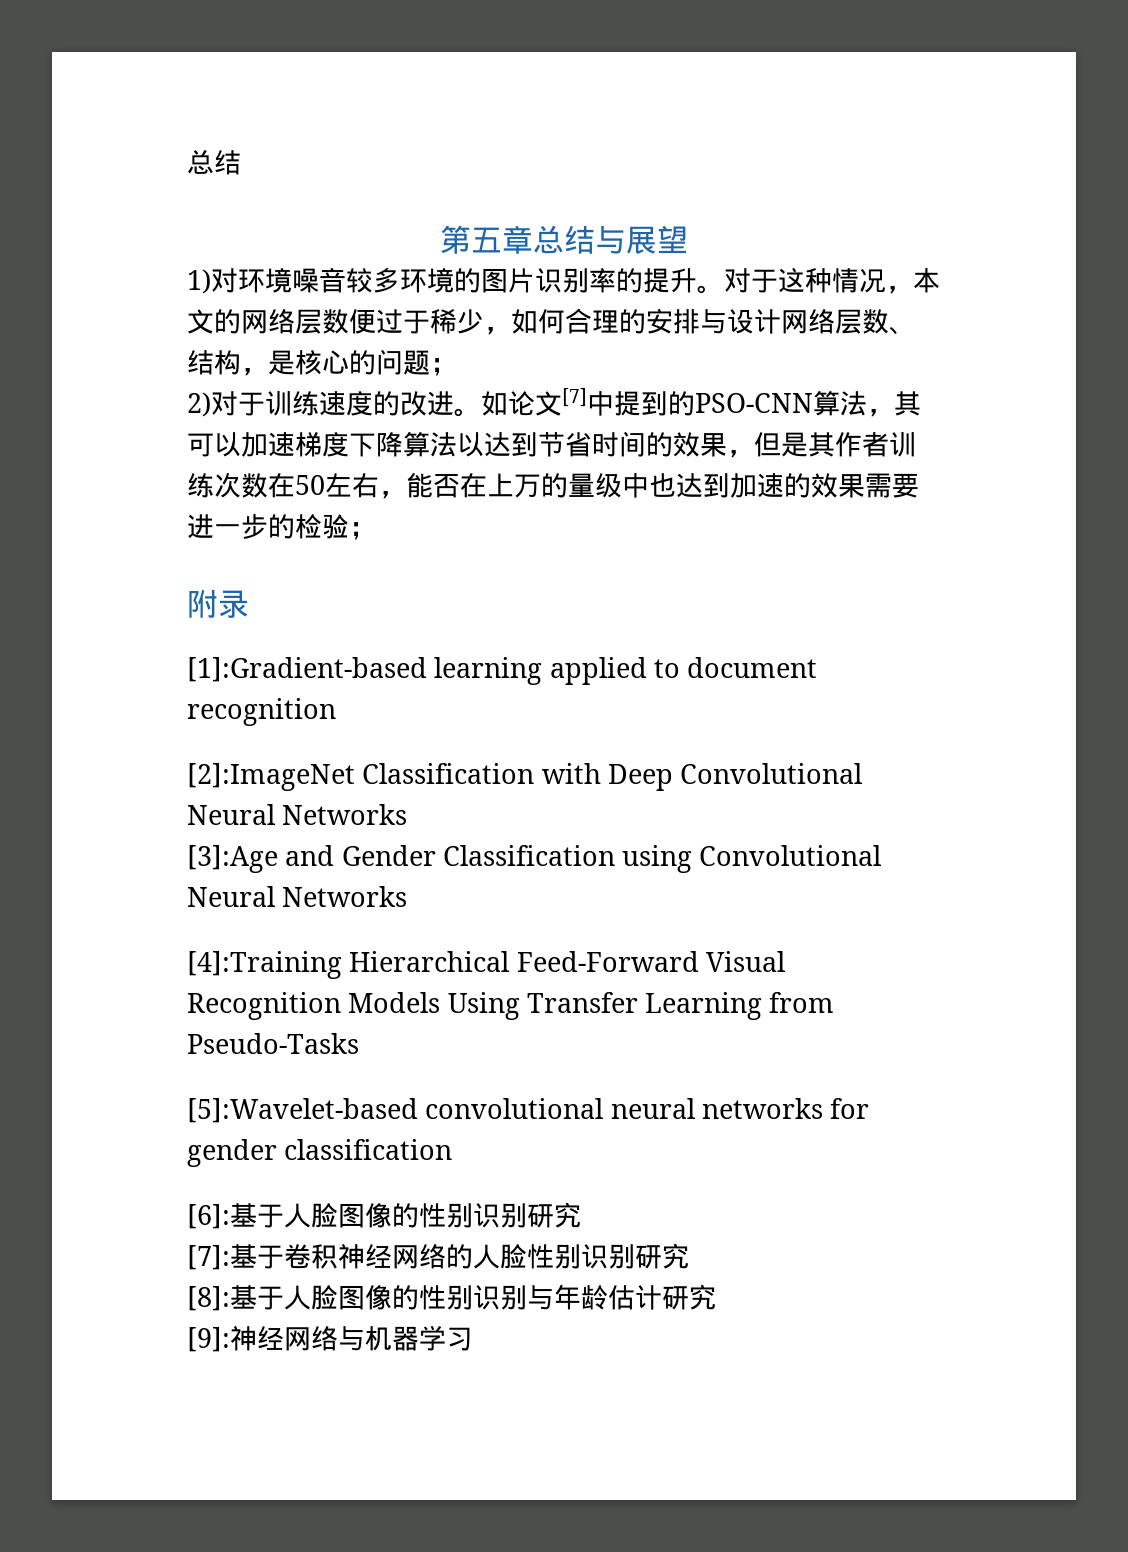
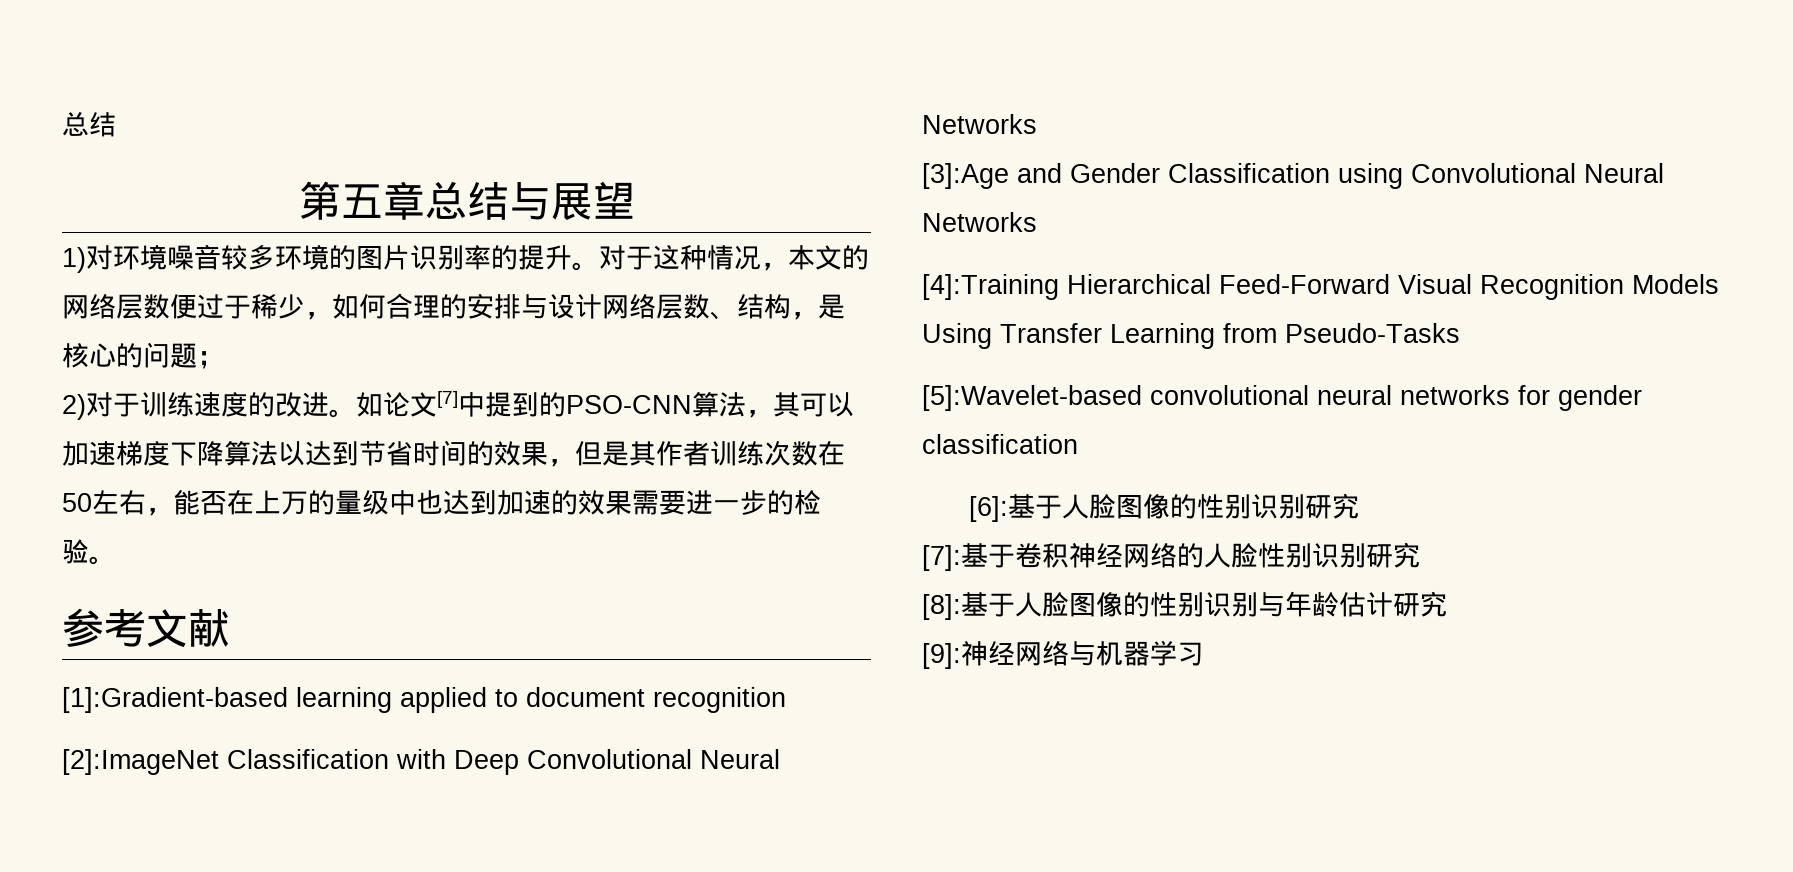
- 如论文[7]中提到的PSO-CNN算法，其可以加速梯度下降算法以达到节省时间的效果，但是其作者训练次数在50左右，能否在上万的量级中也达到加速的效果需要进一步的检验；
- 附录
+ 如论文[7]中提到的PSO-CNN算法，其可以加速梯度下降算法以达到节省时间的效果，但是其作者训练次数在50左右，能否在上万的量级中也达到加速的效果需要进一步的检验。
+ 参考文献

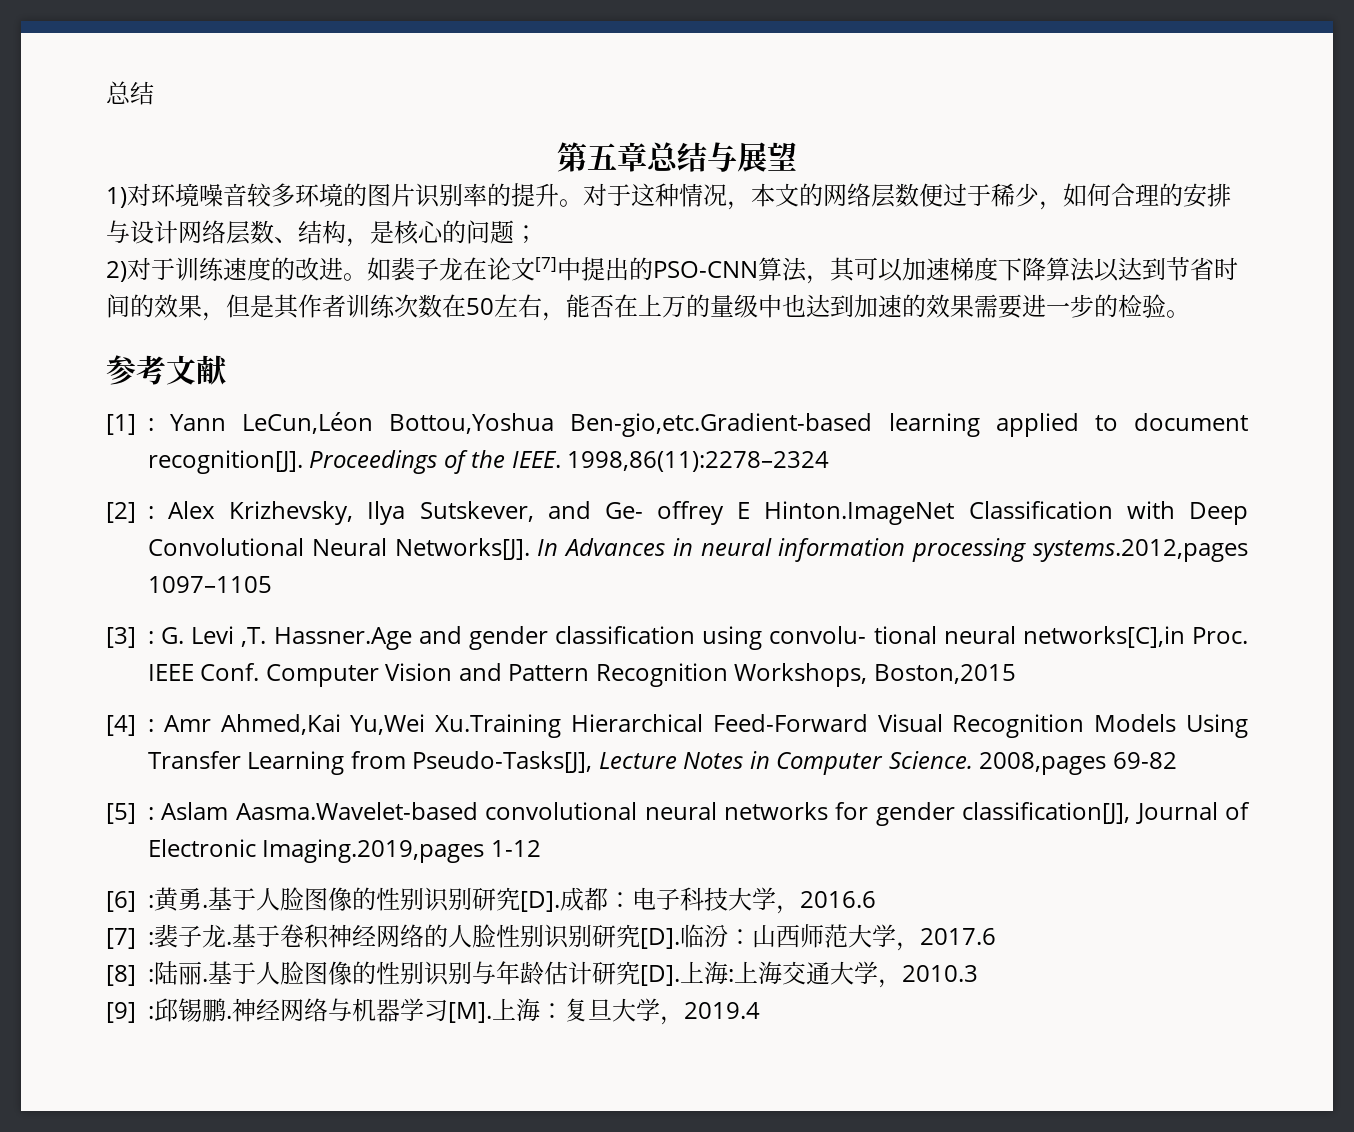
- 如论文[7]中提到的PSO-CNN算法，其可以加速梯度下降算法以达到节省时间的效果，但是其作者训练次数在50左右，能否在上万的量级中也达到加速的效果需要进一步的检验。
+ 如裴子龙在论文[7]中提出的PSO-CNN算法，其可以加速梯度下降算法以达到节省时间的效果，但是其作者训练次数在50左右，能否在上万的量级中也达到加速的效果需要进一步的检验。
- [1]:Gradient-based learning applied to document recognition
- [2]:ImageNet Classification with Deep Convolutional Neural Networks
- [3]:Age and Gender Classification using Convolutional Neural Networks
- [4]:Training Hierarchical Feed-Forward Visual Recognition Models Using Transfer Learning from Pseudo-Tasks
- [5]:Wavelet-based convolutional neural networks for gender classification
- [6]:基于人脸图像的性别识别研究
- [7]:基于卷积神经网络的人脸性别识别研究
- [8]:基于人脸图像的性别识别与年龄估计研究
- [9]:神经网络与机器学习
+ [1] : Yann LeCun,Léon Bottou,Yoshua Ben-gio,etc.Gradient-based learning applied to document recognition[J]. Proceedings of the IEEE. 1998,86(11):2278–2324
+ [2] : Alex Krizhevsky, Ilya Sutskever, and Ge- offrey E Hinton.ImageNet Classification with Deep Convolutional Neural Networks[J]. In Advances in neural information processing systems.2012,pages 1097–1105
+ [3] : G. Levi ,T. Hassner.Age and gender classification using convolu- tional neural networks[C],in Proc. IEEE Conf. Computer Vision and Pattern Recognition Workshops, Boston,2015
+ [4] : Amr Ahmed,Kai Yu,Wei Xu.Training Hierarchical Feed-Forward Visual Recognition Models Using Transfer Learning from Pseudo-Tasks[J], Lecture Notes in Computer Science. 2008,pages 69-82
+ [5] : Aslam Aasma.Wavelet-based convolutional neural networks for gender classification[J], Journal of Electronic Imaging.2019,pages 1-12
+ [6] :黄勇.基于人脸图像的性别识别研究[D].成都：电子科技大学，2016.6
+ [7] :裴子龙.基于卷积神经网络的人脸性别识别研究[D].临汾：山西师范大学，2017.6
+ [8] :陆丽.基于人脸图像的性别识别与年龄估计研究[D].上海:上海交通大学，2010.3
+ [9] :邱锡鹏.神经网络与机器学习[M].上海：复旦大学，2019.4

